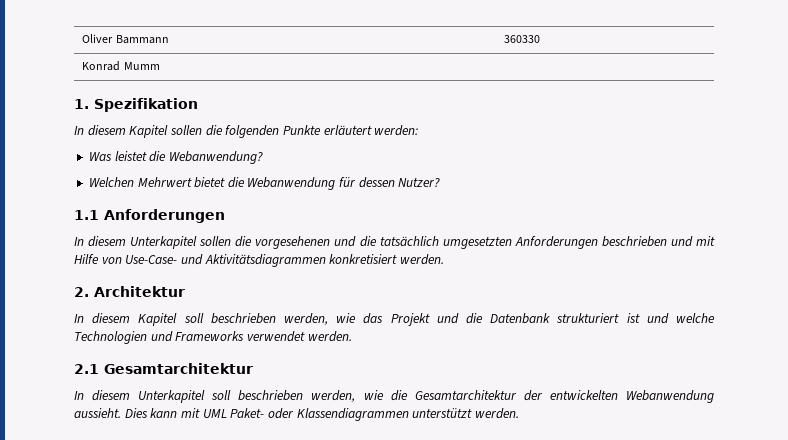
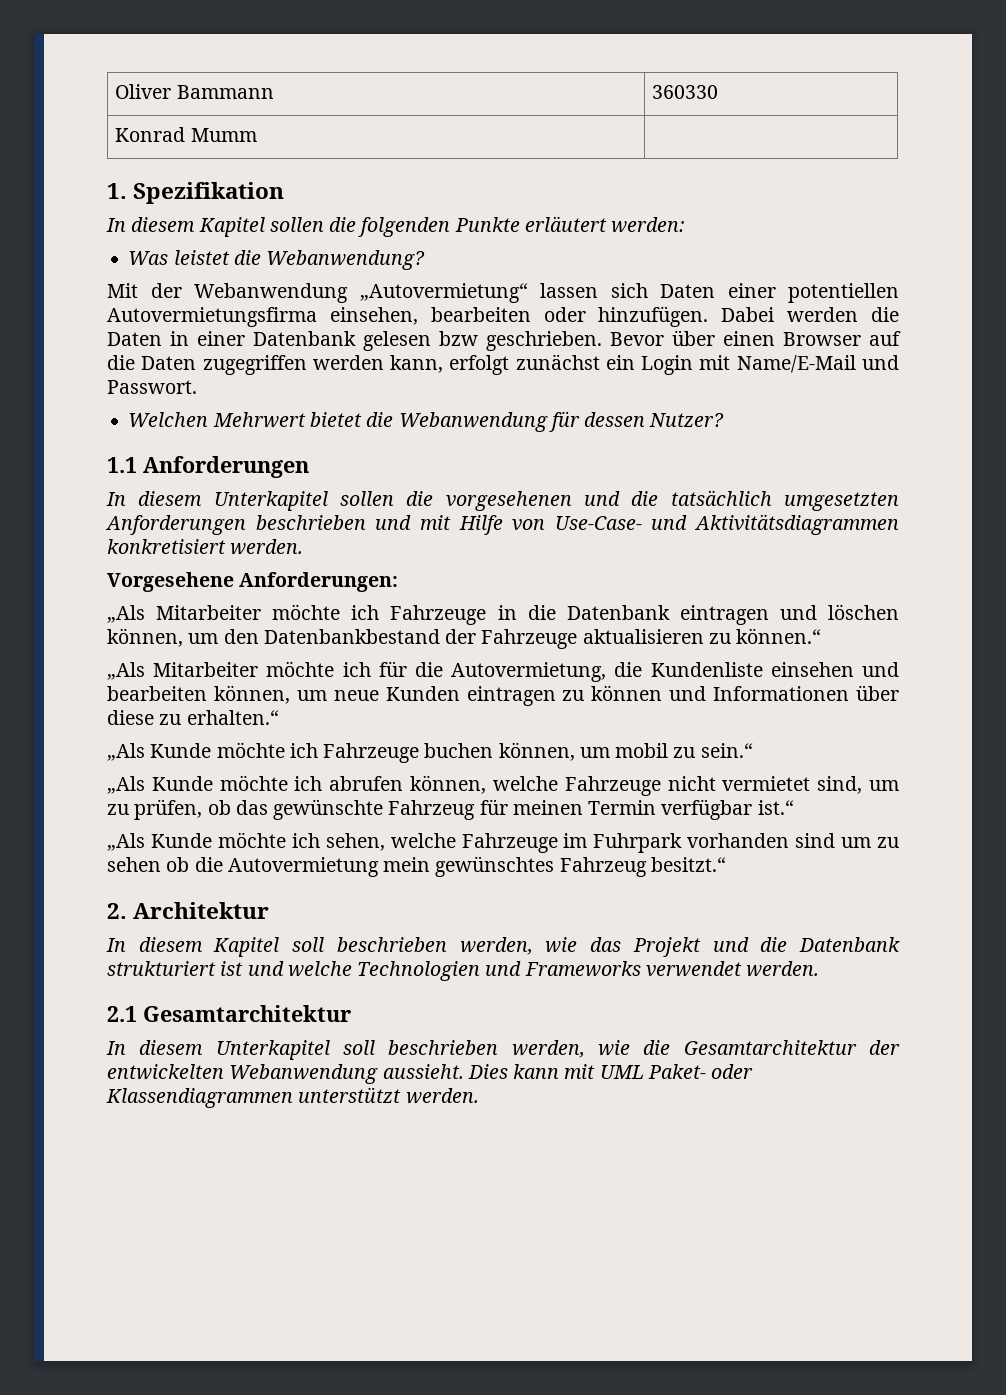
+ Mit der Webanwendung „Autovermietung“ lassen sich Daten einer potentiellen Autovermietungsfirma einsehen, bearbeiten oder hinzufügen. Dabei werden die Daten in einer Datenbank gelesen bzw geschrieben. Bevor über einen Browser auf die Daten zugegriffen werden kann, erfolgt zunächst ein Login mit Name/E-Mail und Passwort.
+ Vorgesehene Anforderungen:
+ „Als Mitarbeiter möchte ich Fahrzeuge in die Datenbank eintragen und löschen können, um den Datenbankbestand der Fahrzeuge aktualisieren zu können.“
+ „Als Mitarbeiter möchte ich für die Autovermietung, die Kundenliste einsehen und bearbeiten können, um neue Kunden eintragen zu können und Informationen über diese zu erhalten.“
+ „Als Kunde möchte ich Fahrzeuge buchen können, um mobil zu sein.“
+ „Als Kunde möchte ich abrufen können, welche Fahrzeuge nicht vermietet sind, um zu prüfen, ob das gewünschte Fahrzeug für meinen Termin verfügbar ist.“
+ „Als Kunde möchte ich sehen, welche Fahrzeuge im Fuhrpark vorhanden sind um zu sehen ob die Autovermietung mein gewünschtes Fahrzeug besitzt.“

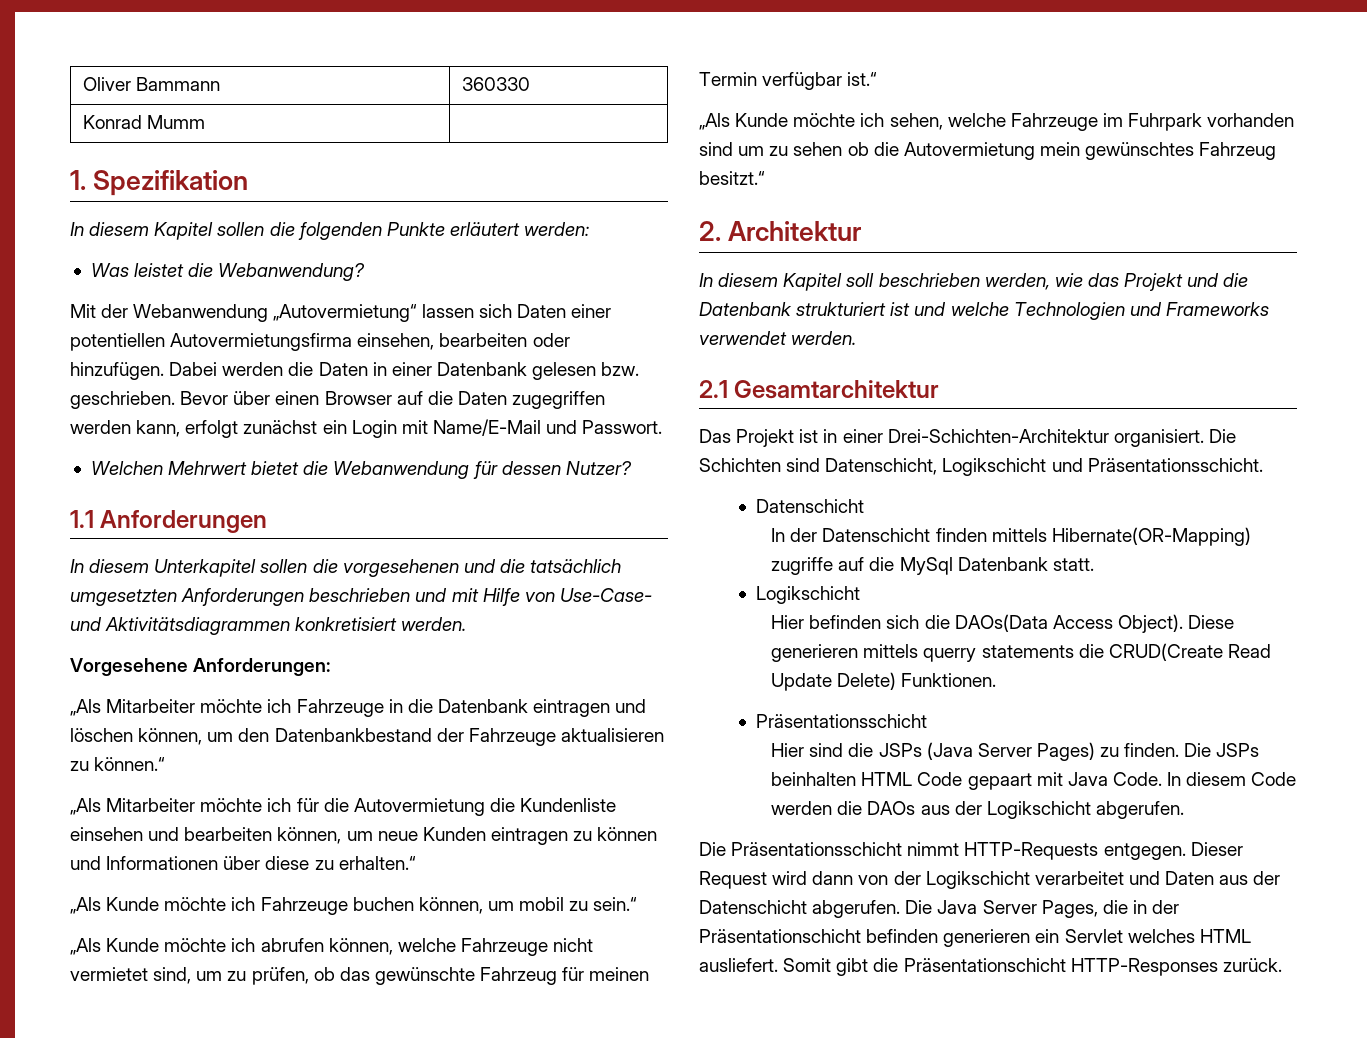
- Dabei werden die Daten in einer Datenbank gelesen bzw geschrieben.
+ Dabei werden die Daten in einer Datenbank gelesen bzw. geschrieben.
- „Als Mitarbeiter möchte ich für die Autovermietung, die Kundenliste einsehen und bearbeiten können, um neue Kunden eintragen zu können und Informationen über diese zu erhalten.“
+ „Als Mitarbeiter möchte ich für die Autovermietung die Kundenliste einsehen und bearbeiten können, um neue Kunden eintragen zu können und Informationen über diese zu erhalten.“
- In diesem Unterkapitel soll beschrieben werden, wie die Gesamtarchitektur der entwickelten Webanwendung aussieht. Dies kann mit UML Paket- oder Klassendiagrammen unterstützt werden.
+ Das Projekt ist in einer Drei-Schichten-Architektur organisiert. Die Schichten sind Datenschicht, Logikschicht und Präsentationsschicht.
+ Datenschicht
+ In der Datenschicht finden mittels Hibernate(OR-Mapping) zugriffe auf die MySql Datenbank statt.
+ Logikschicht
+ Hier befinden sich die DAOs(Data Access Object). Diese generieren mittels querry statements die CRUD(Create Read Update Delete) Funktionen.
+ Präsentationsschicht
+ Hier sind die JSPs (Java Server Pages) zu finden. Die JSPs beinhalten HTML Code gepaart mit Java Code. In diesem Code werden die DAOs aus der Logikschicht abgerufen.
+ Die Präsentationsschicht nimmt HTTP-Requests entgegen. Dieser Request wird dann von der Logikschicht verarbeitet und Daten aus der Datenschicht abgerufen. Die Java Server Pages, die in der Präsentationschicht befinden generieren ein Servlet welches HTML ausliefert. Somit gibt die Präsentationschicht HTTP-Responses zurück.

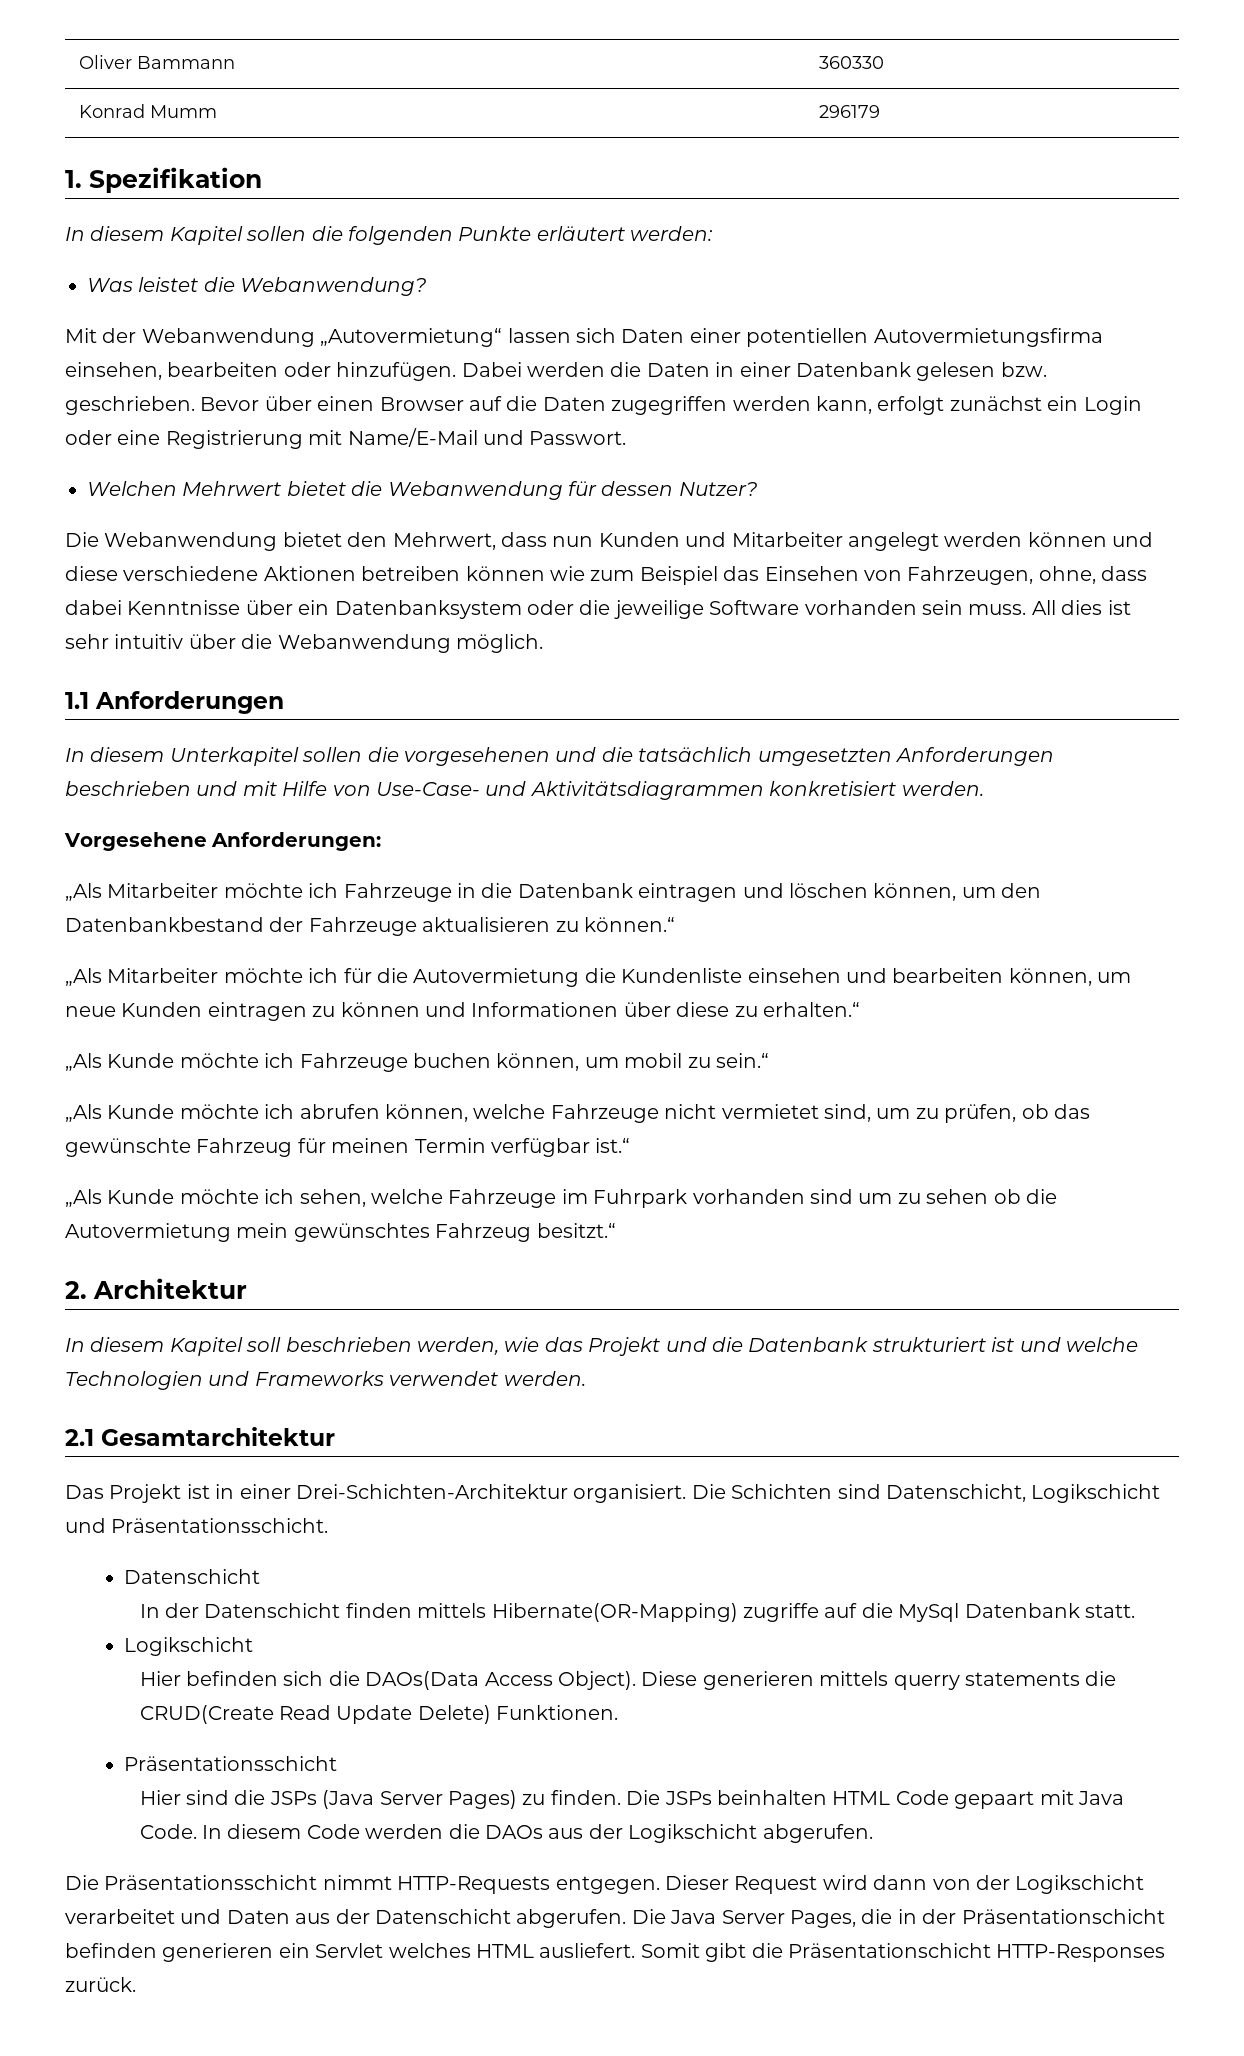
- Konrad Mumm |
+ Konrad Mumm | 296179
- Bevor über einen Browser auf die Daten zugegriffen werden kann, erfolgt zunächst ein Login mit Name/E-Mail und Passwort.
+ Bevor über einen Browser auf die Daten zugegriffen werden kann, erfolgt zunächst ein Login oder eine Registrierung mit Name/E-Mail und Passwort.
+ Die Webanwendung bietet den Mehrwert, dass nun Kunden und Mitarbeiter angelegt werden können und diese verschiedene Aktionen betreiben können wie zum Beispiel das Einsehen von Fahrzeugen, ohne, dass dabei Kenntnisse über ein Datenbanksystem oder die jeweilige Software vorhanden sein muss. All dies ist sehr intuitiv über die Webanwendung möglich.

